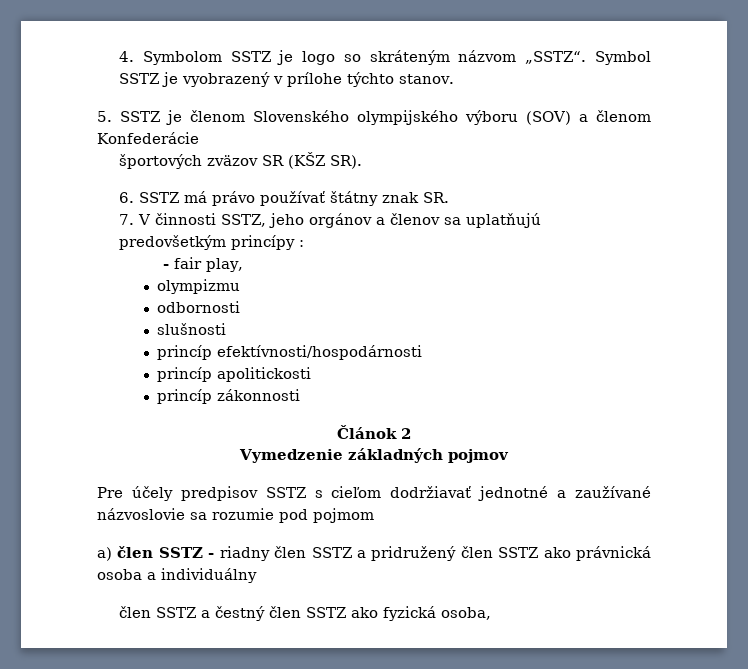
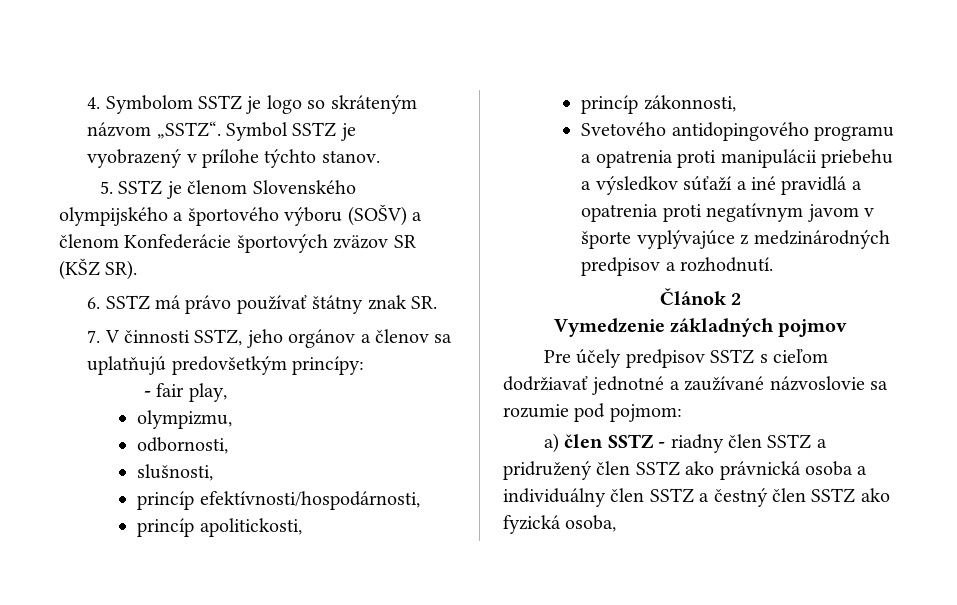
- 5. SSTZ je členom Slovenského olympijského výboru (SOV) a členom Konfederácie
- športových zväzov SR (KŠZ SR).
+ 5. SSTZ je členom Slovenského olympijského a športového výboru (SOŠV) a členom Konfederácie športových zväzov SR (KŠZ SR).
- 7. V činnosti SSTZ, jeho orgánov a členov sa uplatňujú predovšetkým princípy :
+ 7. V činnosti SSTZ, jeho orgánov a členov sa uplatňujú predovšetkým princípy:
- olympizmu
- odbornosti
- slušnosti
- princíp efektívnosti/hospodárnosti
- princíp apolitickosti
- princíp zákonnosti
+ olympizmu,
+ odbornosti,
+ slušnosti,
+ princíp efektívnosti/hospodárnosti,
+ princíp apolitickosti,
+ princíp zákonnosti,
+ Svetového antidopingového programu a opatrenia proti manipulácii priebehu a výsledkov súťaží a iné pravidlá a opatrenia proti negatívnym javom v športe vyplývajúce z medzinárodných predpisov a rozhodnutí.
- Pre účely predpisov SSTZ s cieľom dodržiavať jednotné a zaužívané názvoslovie sa rozumie pod pojmom
+ Pre účely predpisov SSTZ s cieľom dodržiavať jednotné a zaužívané názvoslovie sa rozumie pod pojmom:
- a) člen SSTZ - riadny člen SSTZ a pridružený člen SSTZ ako právnická osoba a individuálny
- člen SSTZ a čestný člen SSTZ ako fyzická osoba,
+ a) člen SSTZ - riadny člen SSTZ a pridružený člen SSTZ ako právnická osoba a individuálny člen SSTZ a čestný člen SSTZ ako fyzická osoba,

